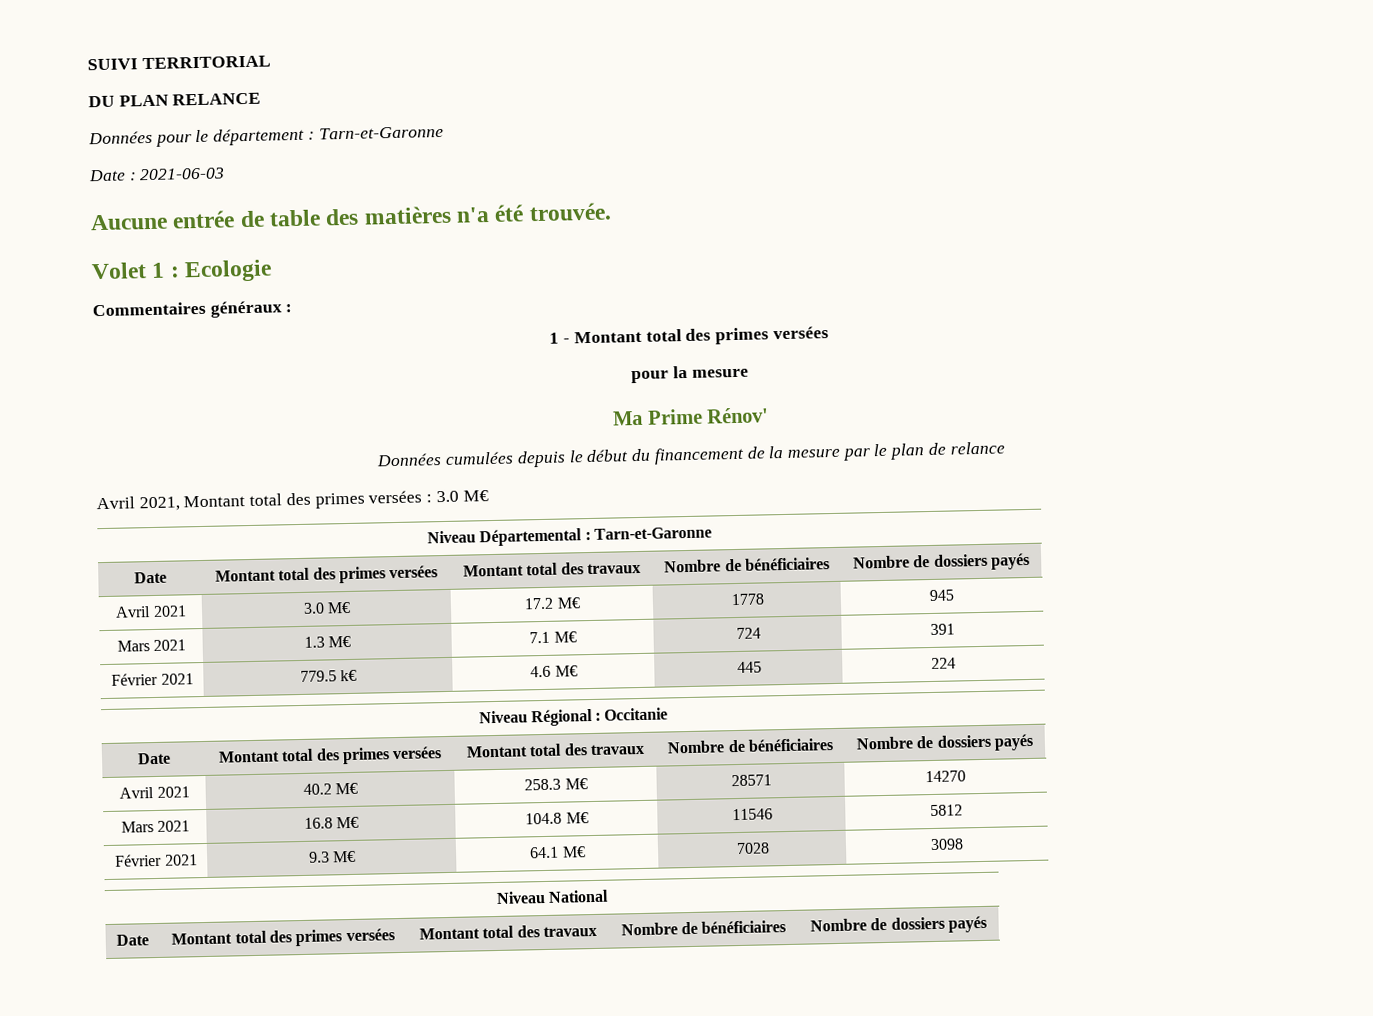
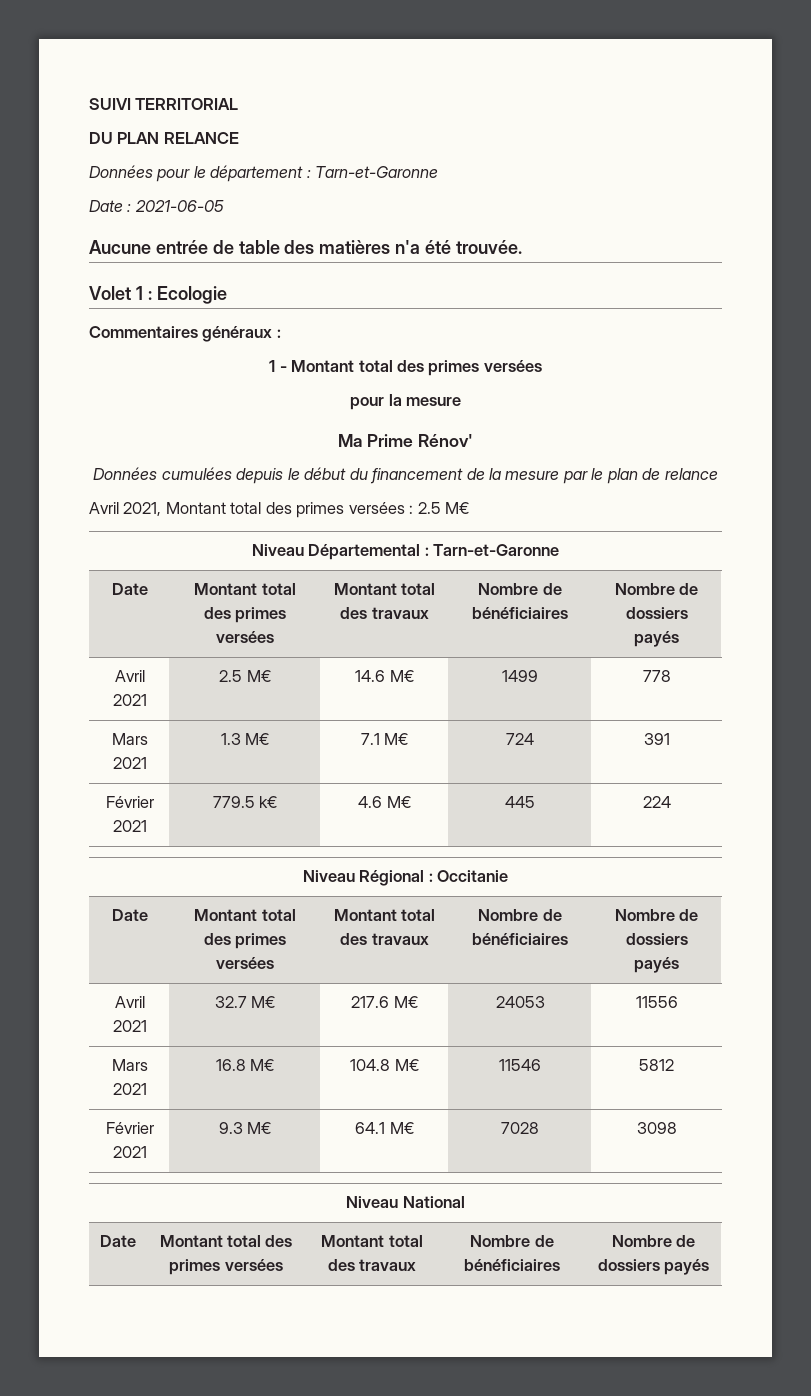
- Date : 2021-06-03
+ Date : 2021-06-05
- Avril 2021, Montant total des primes versées : 3.0 M€
+ Avril 2021, Montant total des primes versées : 2.5 M€
- Avril 2021 | 3.0 M€ | 17.2 M€ | 1778 | 945
+ Avril 2021 | 2.5 M€ | 14.6 M€ | 1499 | 778
- Avril 2021 | 40.2 M€ | 258.3 M€ | 28571 | 14270
+ Avril 2021 | 32.7 M€ | 217.6 M€ | 24053 | 11556

